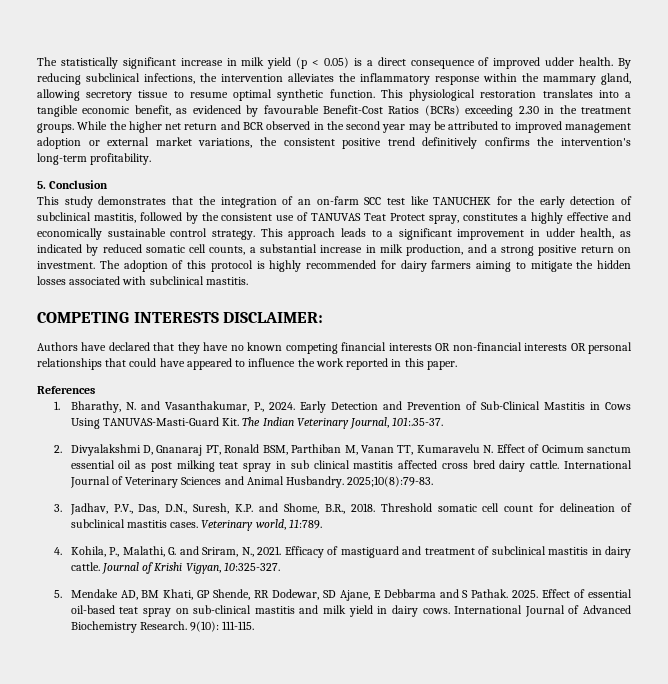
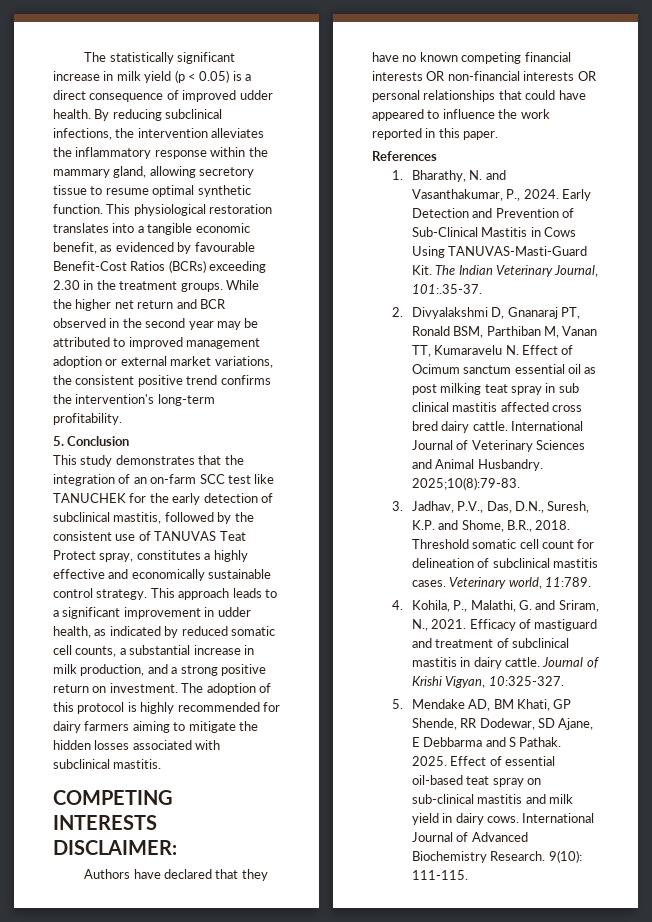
- While the higher net return and BCR observed in the second year may be attributed to improved management adoption or external market variations, the consistent positive trend definitively confirms the intervention's long-term profitability.
+ While the higher net return and BCR observed in the second year may be attributed to improved management adoption or external market variations, the consistent positive trend confirms the intervention's long-term profitability.

